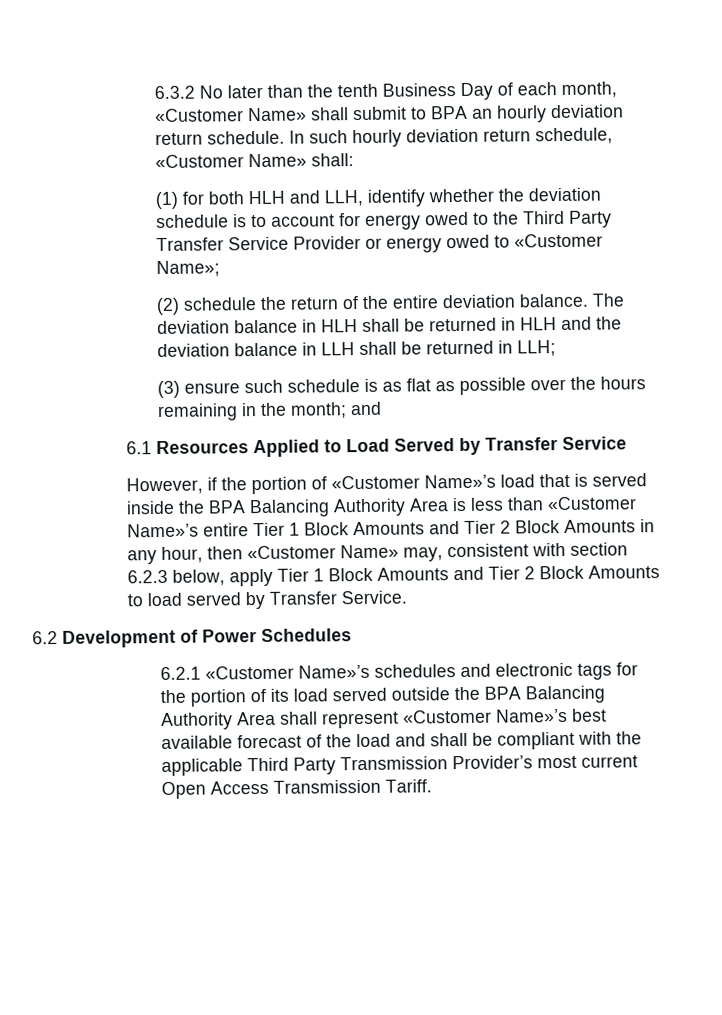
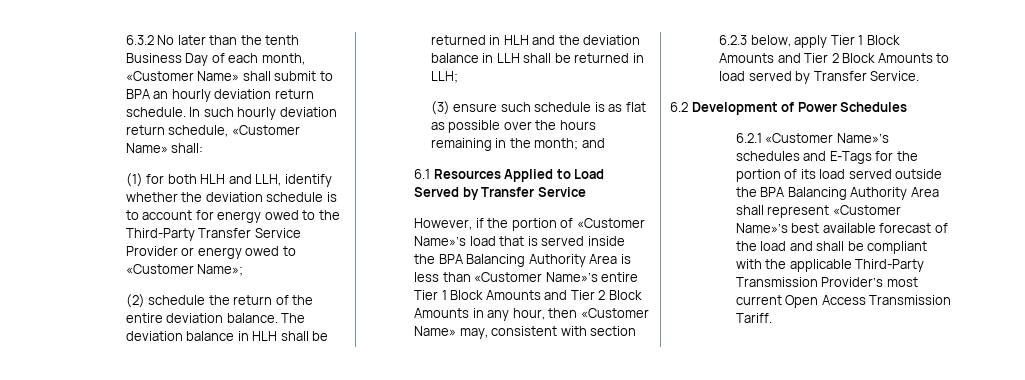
- (1) for both HLH and LLH, identify whether the deviation schedule is to account for energy owed to the Third Party Transfer Service Provider or energy owed to «Customer Name»;
+ (1) for both HLH and LLH, identify whether the deviation schedule is to account for energy owed to the Third-Party Transfer Service Provider or energy owed to «Customer Name»;
- 6.2.1 «Customer Name»’s schedules and electronic tags for the portion of its load served outside the BPA Balancing Authority Area shall represent «Customer Name»’s best available forecast of the load and shall be compliant with the applicable Third Party Transmission Provider’s most current Open Access Transmission Tariff.
+ 6.2.1 «Customer Name»’s schedules and E-Tags for the portion of its load served outside the BPA Balancing Authority Area shall represent «Customer Name»’s best available forecast of the load and shall be compliant with the applicable Third-Party Transmission Provider’s most current Open Access Transmission Tariff.

